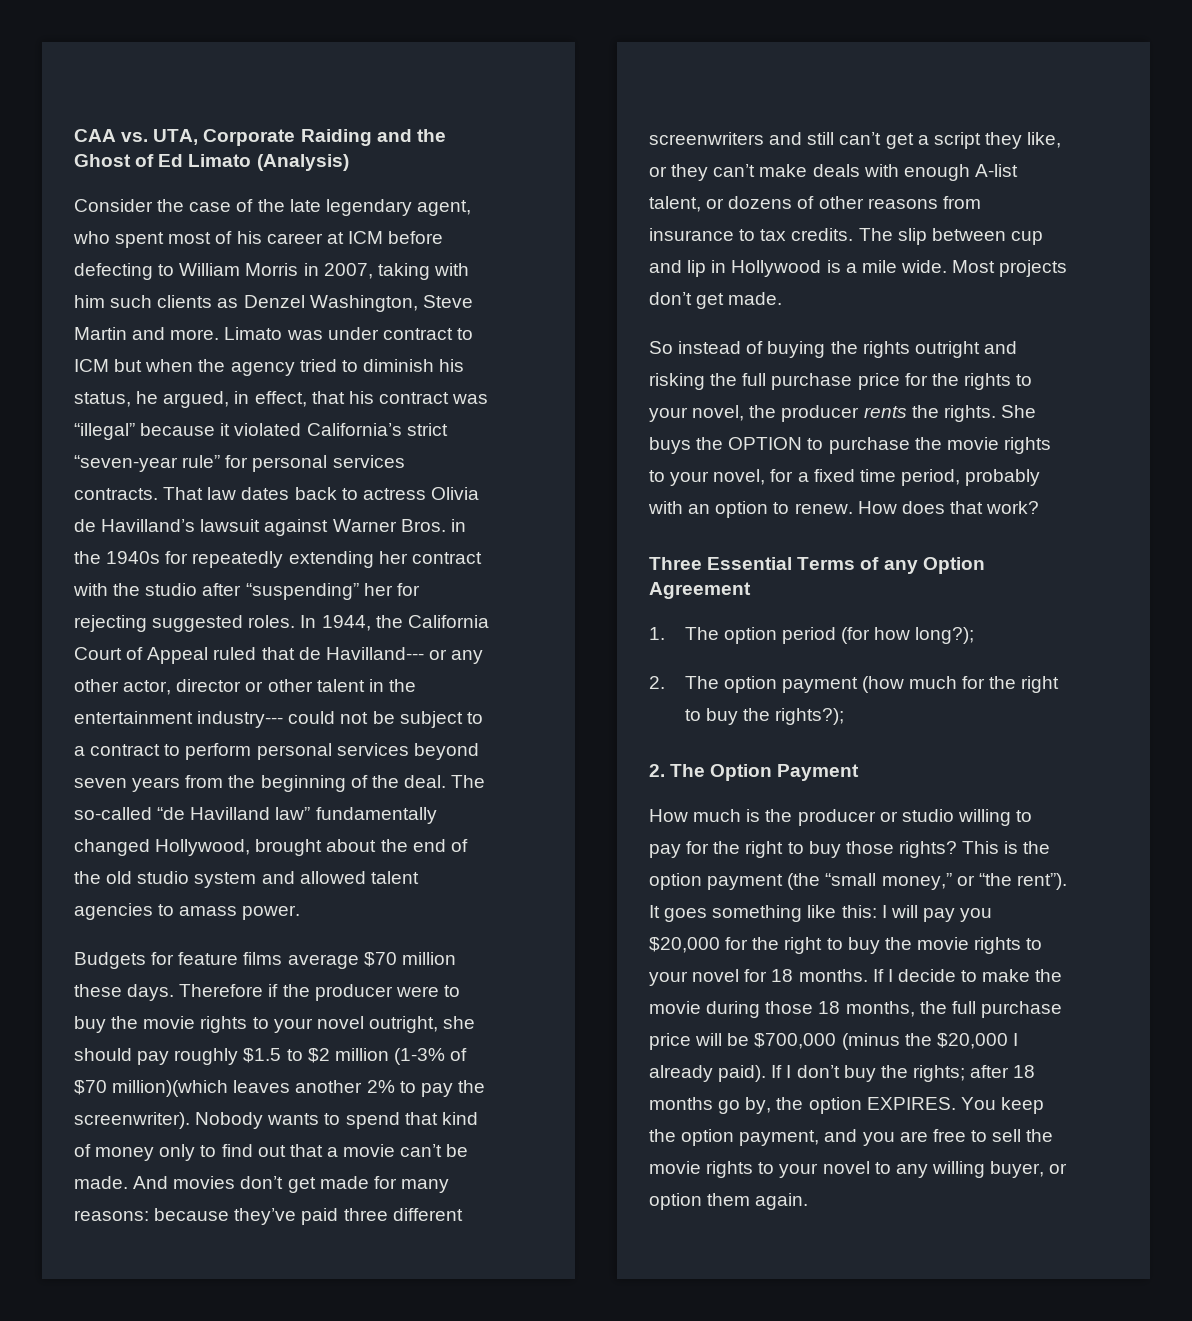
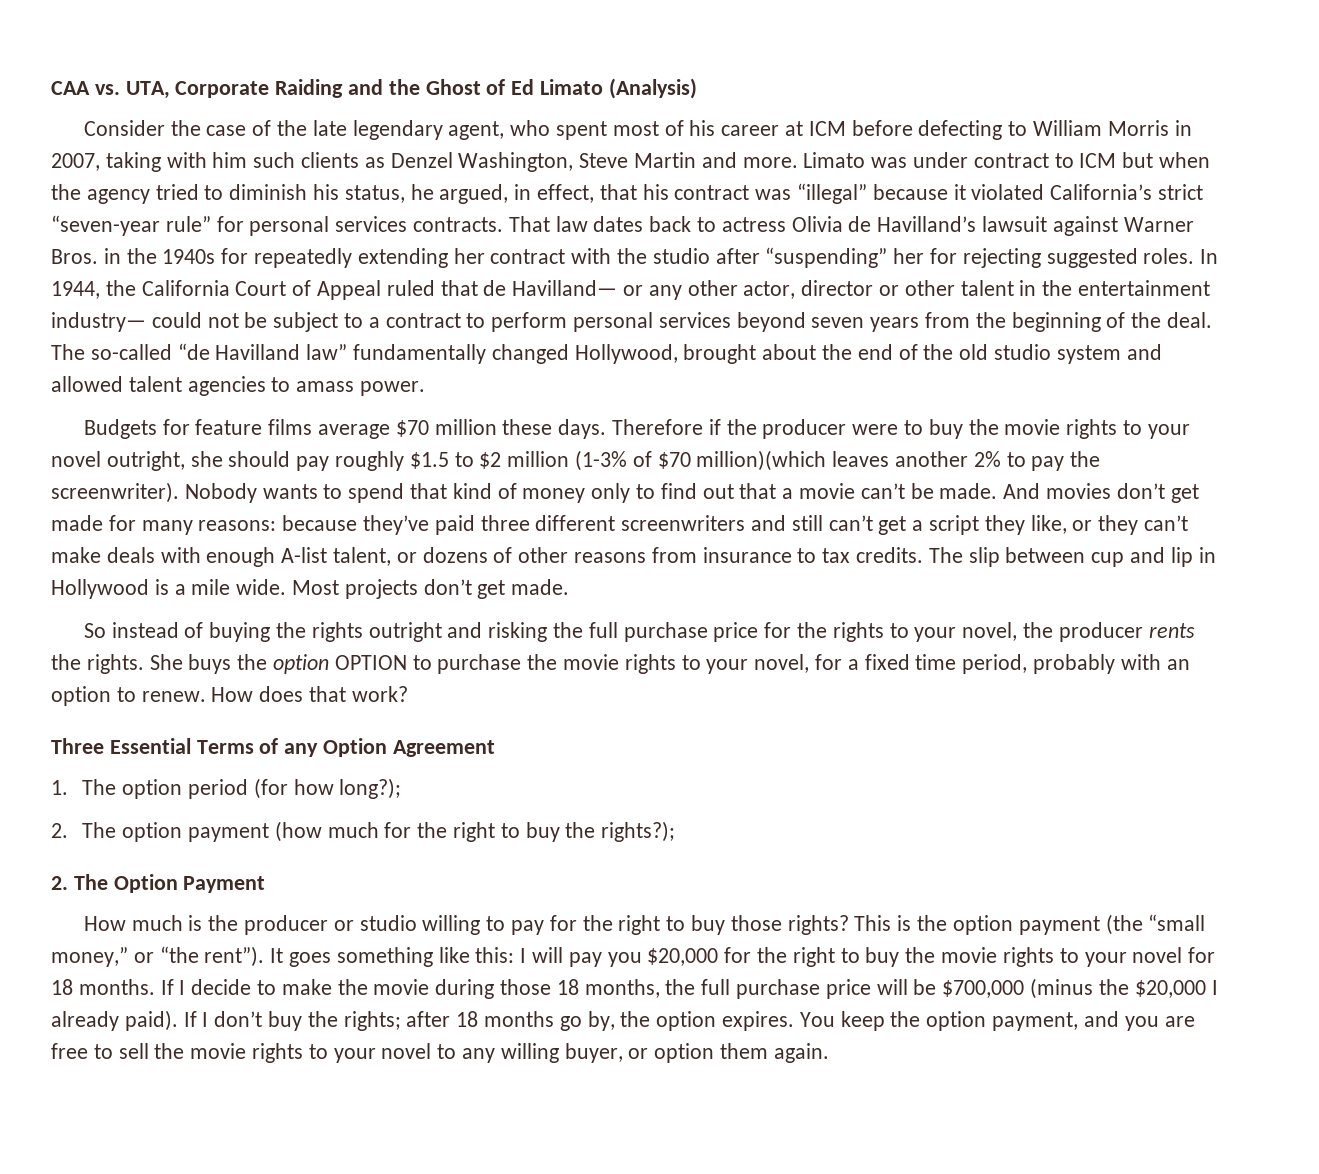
- In 1944, the California Court of Appeal ruled that de Havilland--- or any other actor, director or other talent in the entertainment industry--- could not be subject to a contract to perform personal services beyond seven years from the beginning of the deal.
+ In 1944, the California Court of Appeal ruled that de Havilland— or any other actor, director or other talent in the entertainment industry— could not be subject to a contract to perform personal services beyond seven years from the beginning of the deal.
- She buys the OPTION to purchase the movie rights to your novel, for a fixed time period, probably with an option to renew.
+ She buys the option OPTION to purchase the movie rights to your novel, for a fixed time period, probably with an option to renew.
- If I don’t buy the rights; after 18 months go by, the option EXPIRES.
+ If I don’t buy the rights; after 18 months go by, the option expires.

